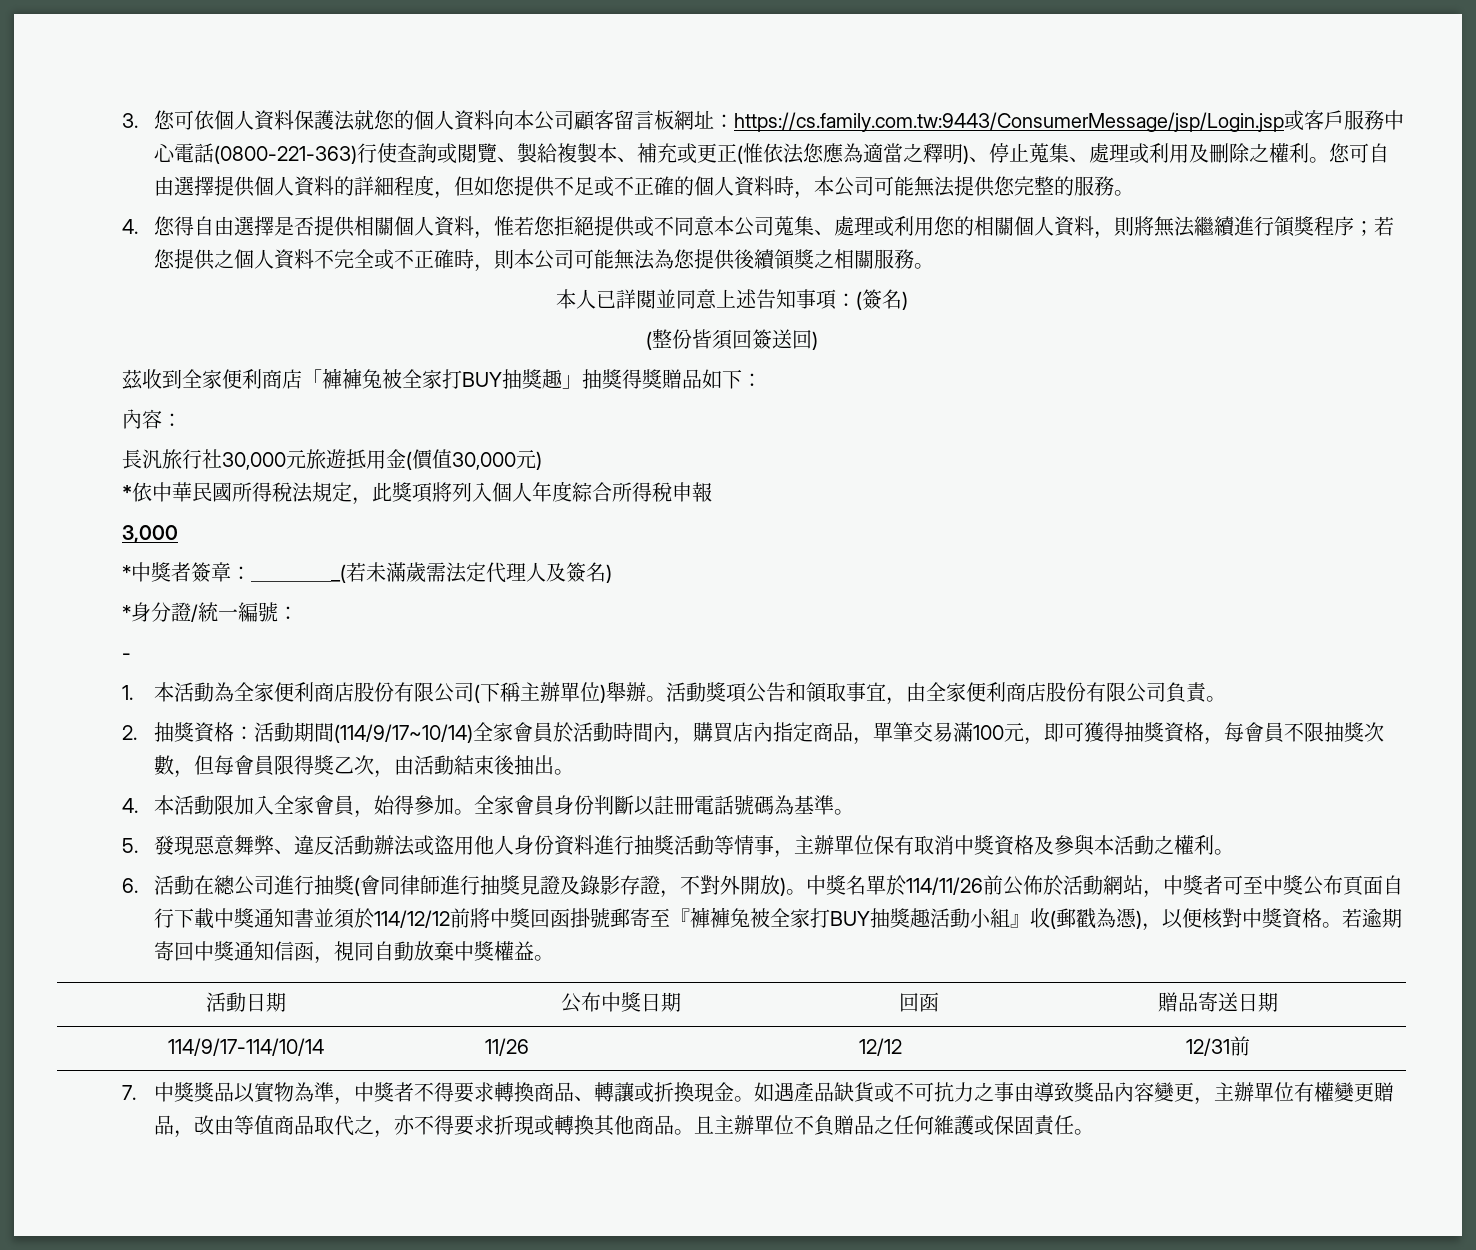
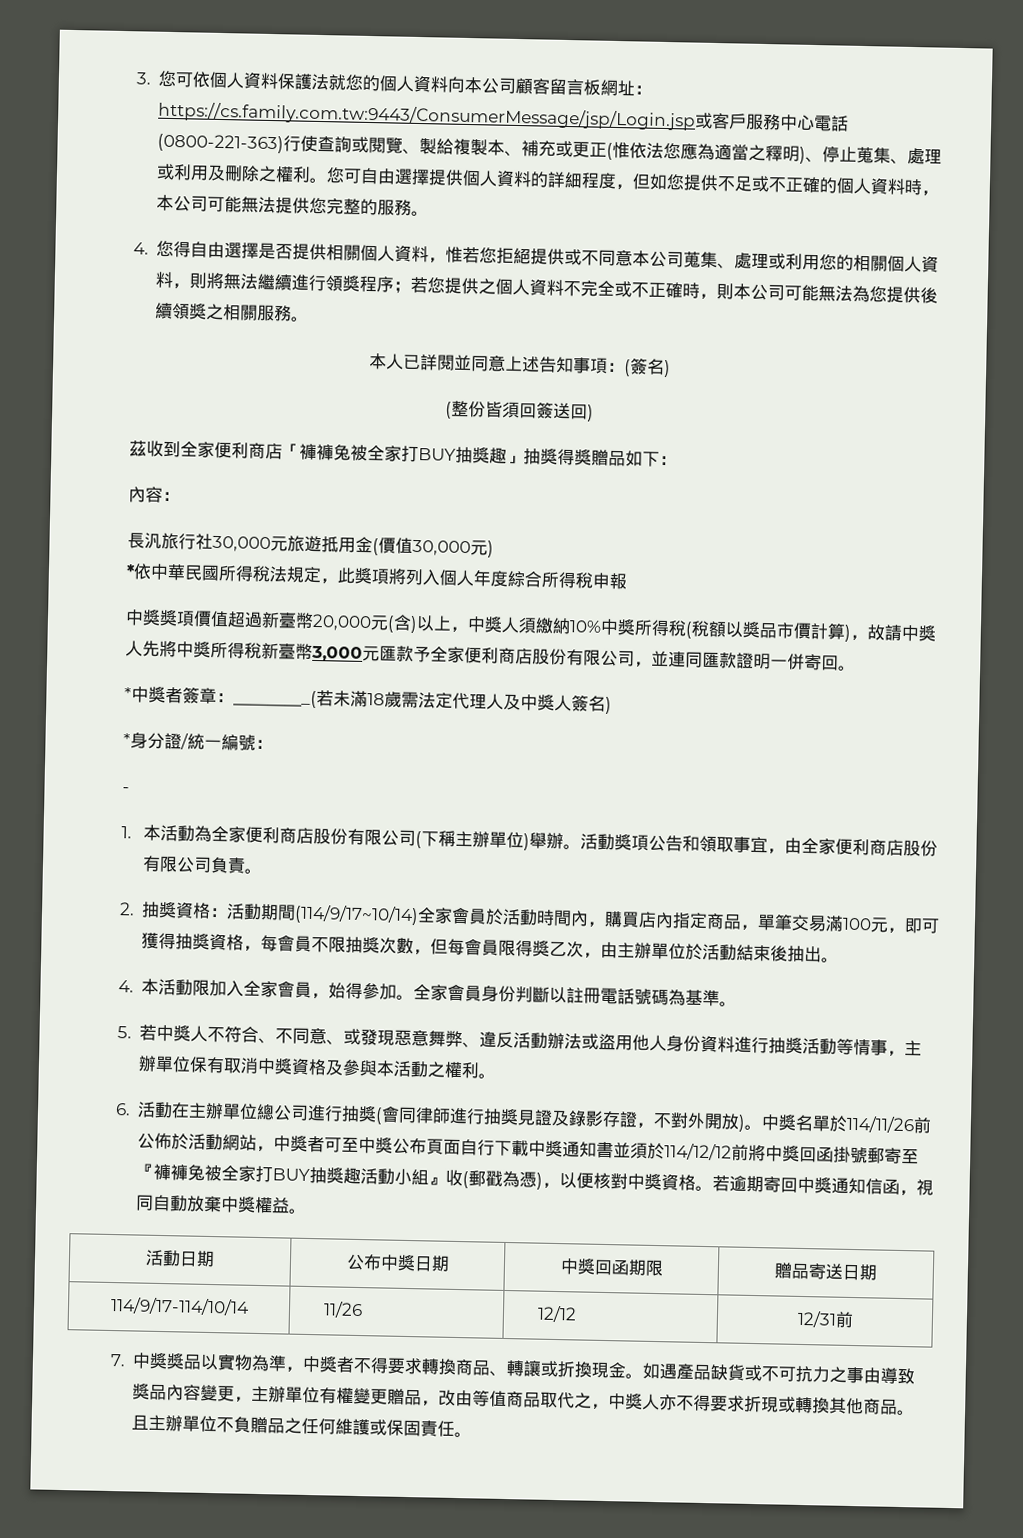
- 3,000
+ 中獎獎項價值超過新臺幣20,000元(含)以上，中獎人須繳納10%中獎所得稅(稅額以獎品市價計算)，故請中獎人先將中獎所得稅新臺幣3,000元匯款予全家便利商店股份有限公司，並連同匯款證明一併寄回。
- *中獎者簽章：＿＿＿＿_(若未滿歲需法定代理人及簽名)
+ *中獎者簽章：＿＿＿＿_(若未滿18歲需法定代理人及中獎人簽名)
- 2.抽獎資格：活動期間(114/9/17~10/14)全家會員於活動時間內，購買店內指定商品，單筆交易滿100元，即可獲得抽獎資格，每會員不限抽獎次數，但每會員限得獎乙次，由活動結束後抽出。
+ 2.抽獎資格：活動期間(114/9/17~10/14)全家會員於活動時間內，購買店內指定商品，單筆交易滿100元，即可獲得抽獎資格，每會員不限抽獎次數，但每會員限得獎乙次，由主辦單位於活動結束後抽出。
- 5.發現惡意舞弊、違反活動辦法或盜用他人身份資料進行抽獎活動等情事，主辦單位保有取消中獎資格及參與本活動之權利。
+ 5.若中獎人不符合、不同意、或發現惡意舞弊、違反活動辦法或盜用他人身份資料進行抽獎活動等情事，主辦單位保有取消中獎資格及參與本活動之權利。
- 6.活動在總公司進行抽獎(會同律師進行抽獎見證及錄影存證，不對外開放)。
+ 6.活動在主辦單位總公司進行抽獎(會同律師進行抽獎見證及錄影存證，不對外開放)。
- 活動日期 | 公布中獎日期 | 回函 | 贈品寄送日期
+ 活動日期 | 公布中獎日期 | 中獎回函期限 | 贈品寄送日期
- 如遇產品缺貨或不可抗力之事由導致獎品內容變更，主辦單位有權變更贈品，改由等值商品取代之，亦不得要求折現或轉換其他商品。
+ 如遇產品缺貨或不可抗力之事由導致獎品內容變更，主辦單位有權變更贈品，改由等值商品取代之，中獎人亦不得要求折現或轉換其他商品。

